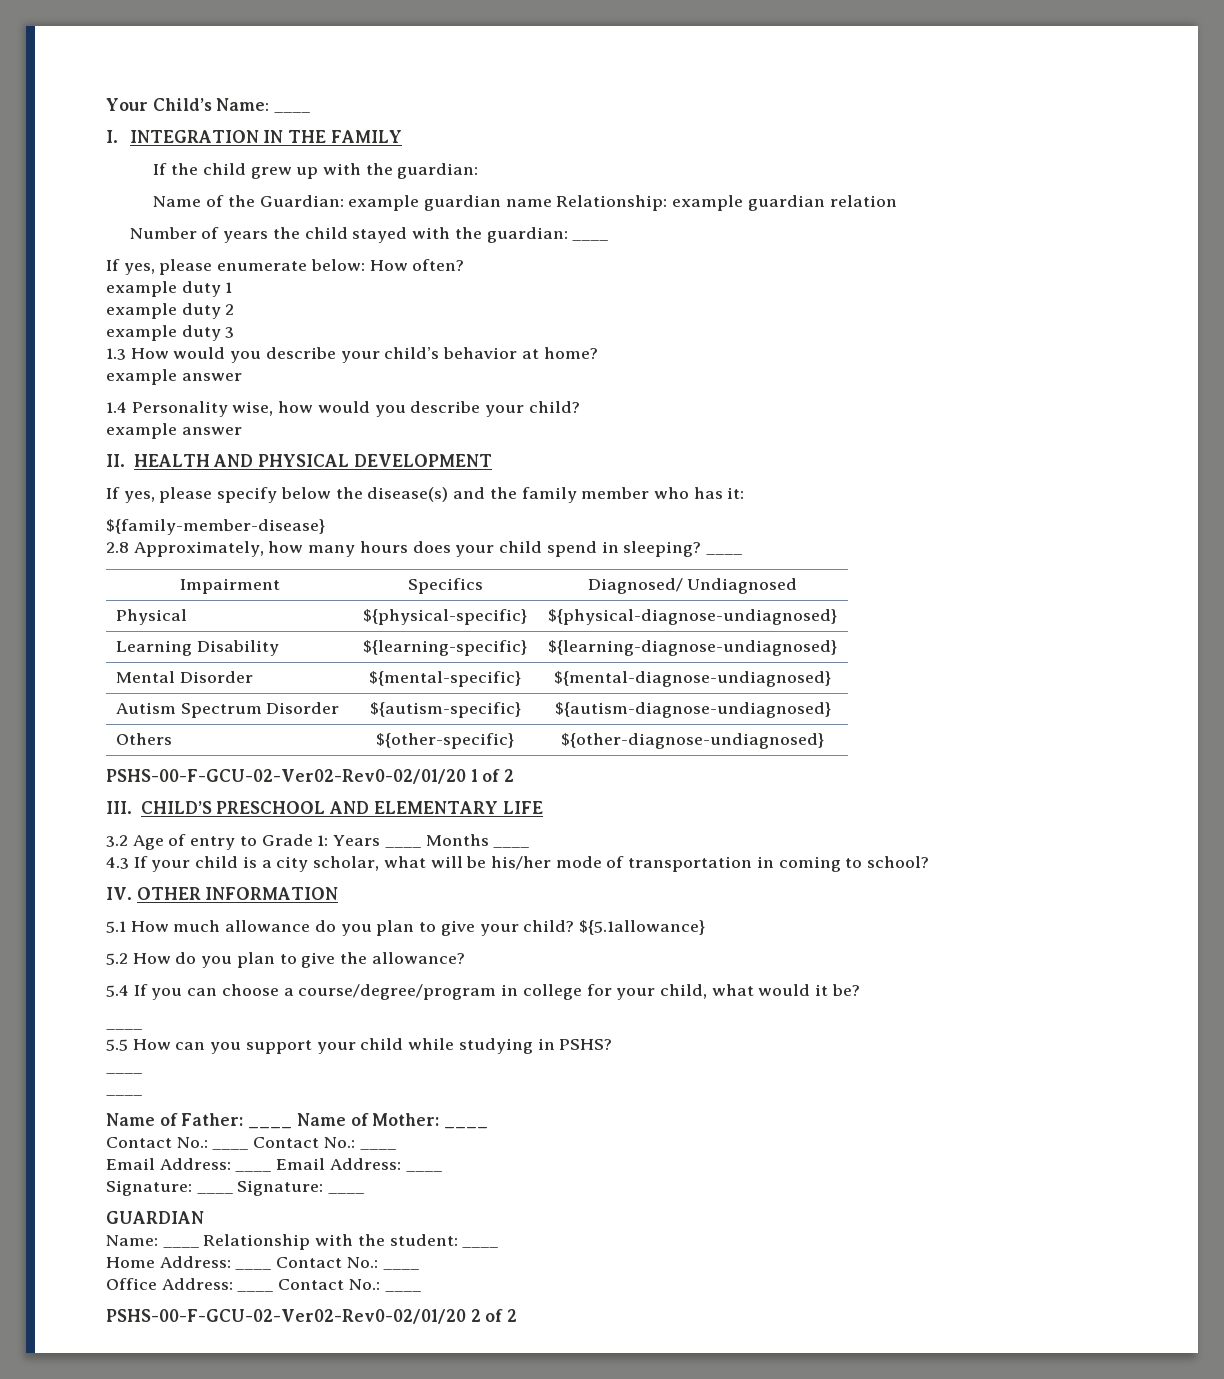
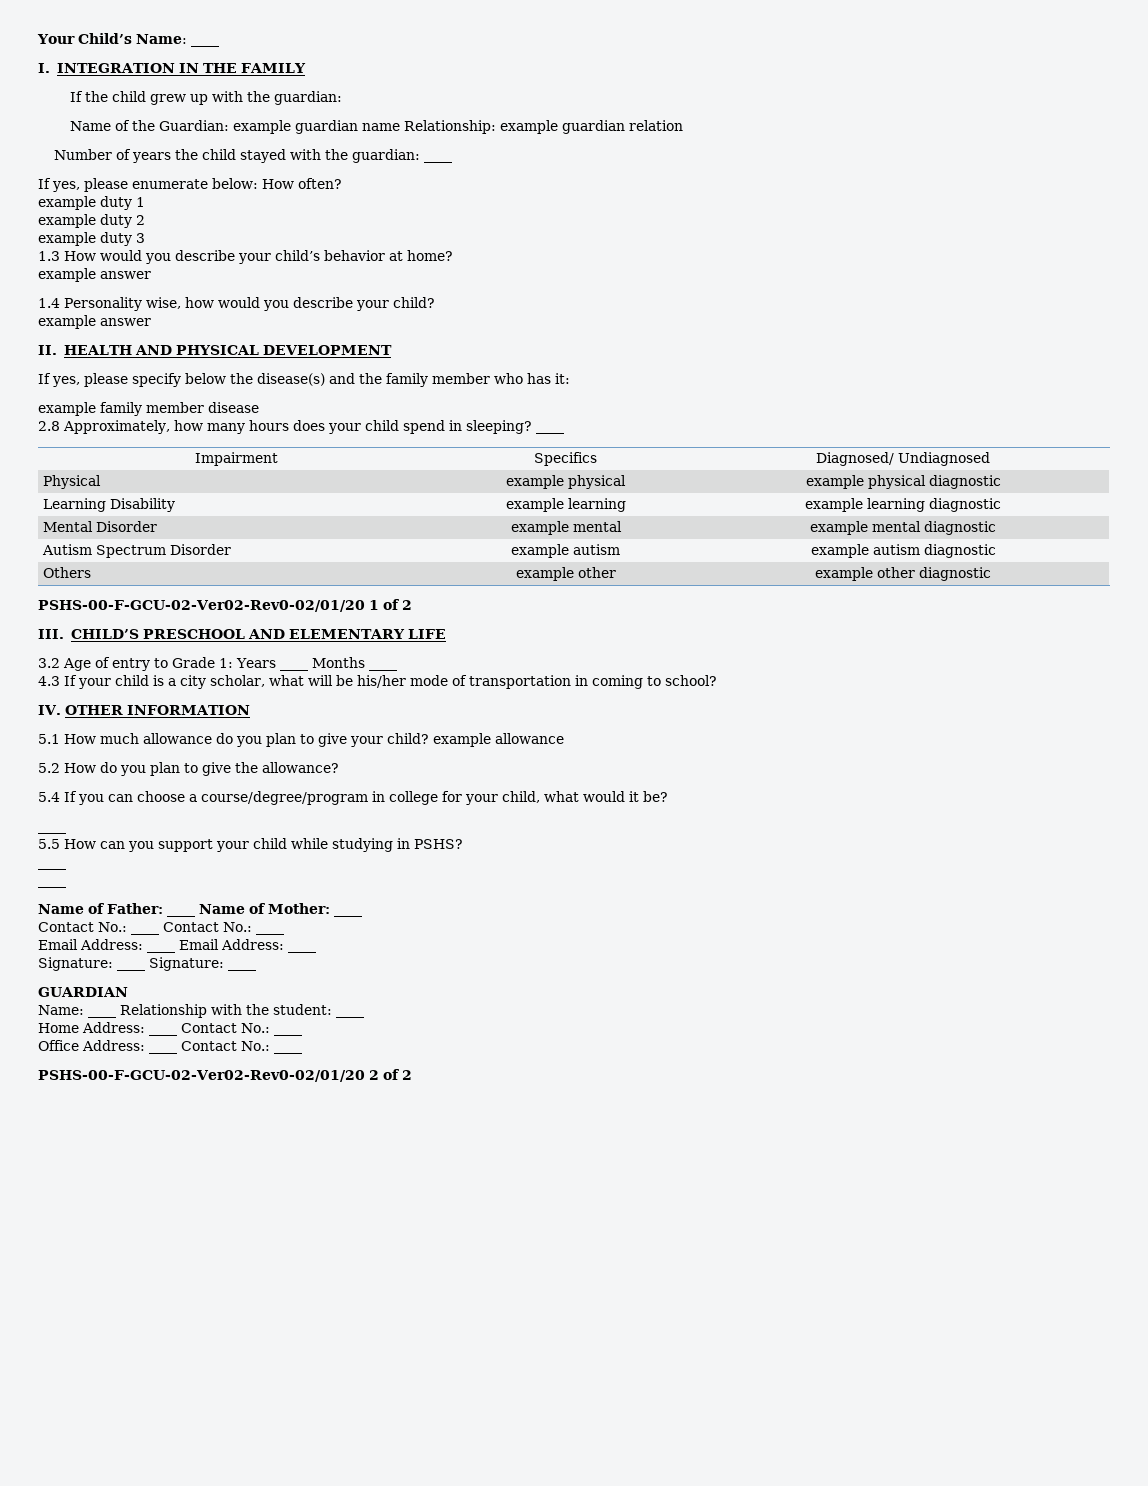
- ${family-member-disease}
+ example family member disease
- Physical | ${physical-specific} | ${physical-diagnose-undiagnosed}
- Learning Disability | ${learning-specific} | ${learning-diagnose-undiagnosed}
- Mental Disorder | ${mental-specific} | ${mental-diagnose-undiagnosed}
- Autism Spectrum Disorder | ${autism-specific} | ${autism-diagnose-undiagnosed}
- Others | ${other-specific} | ${other-diagnose-undiagnosed}
+ Physical | example physical | example physical diagnostic
+ Learning Disability | example learning | example learning diagnostic
+ Mental Disorder | example mental | example mental diagnostic
+ Autism Spectrum Disorder | example autism | example autism diagnostic
+ Others | example other | example other diagnostic
- 5.1 How much allowance do you plan to give your child? ${5.1allowance}
+ 5.1 How much allowance do you plan to give your child? example allowance

